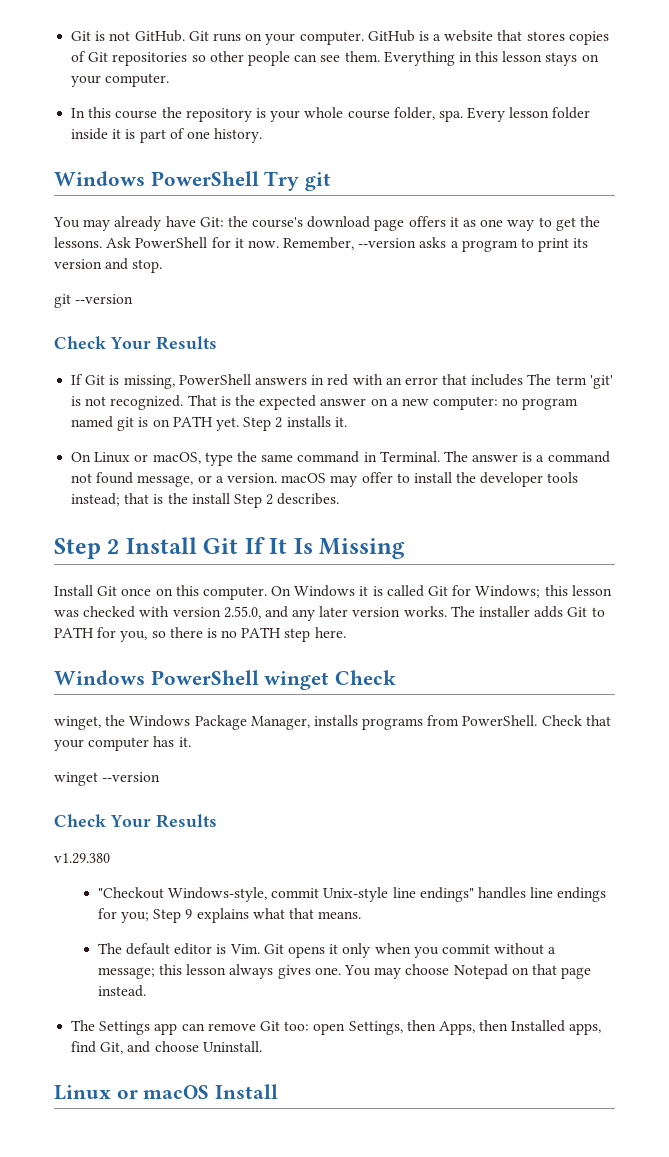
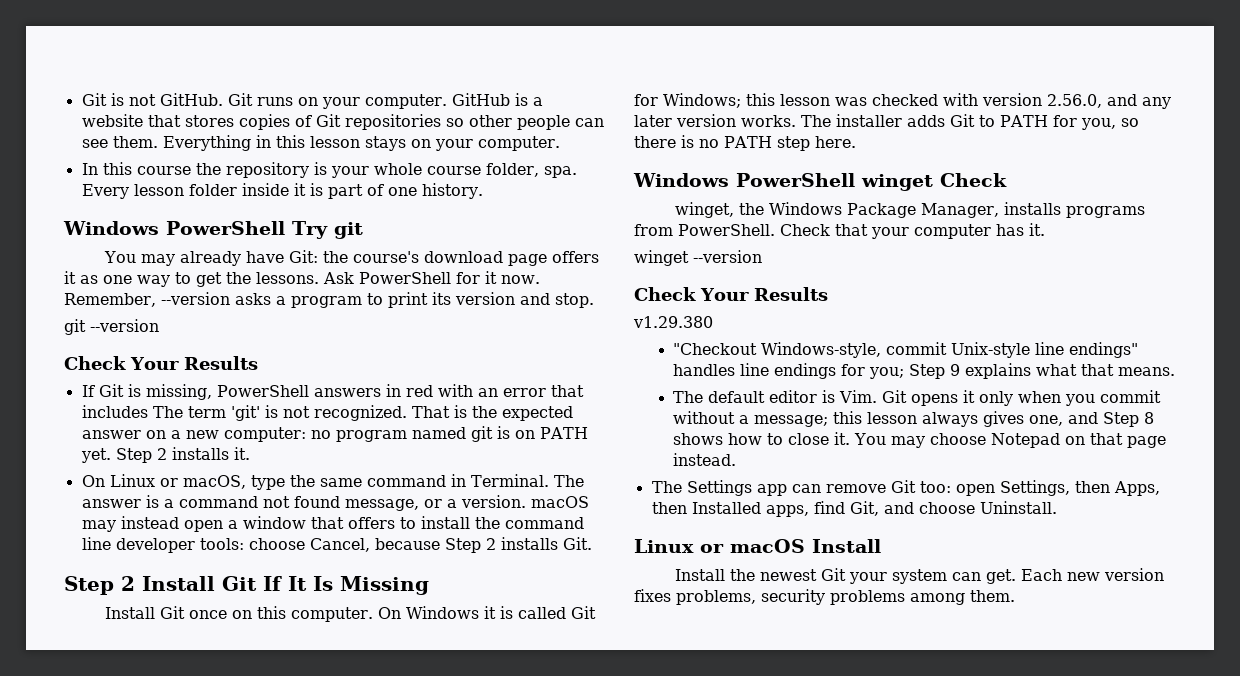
- The answer is a command not found message, or a version. macOS may offer to install the developer tools instead; that is the install Step 2 describes.
+ The answer is a command not found message, or a version. macOS may instead open a window that offers to install the command line developer tools: choose Cancel, because Step 2 installs Git.
- On Windows it is called Git for Windows; this lesson was checked with version 2.55.0, and any later version works.
+ On Windows it is called Git for Windows; this lesson was checked with version 2.56.0, and any later version works.
- The default editor is Vim. Git opens it only when you commit without a message; this lesson always gives one.
+ The default editor is Vim. Git opens it only when you commit without a message; this lesson always gives one, and Step 8 shows how to close it.
+ Install the newest Git your system can get. Each new version fixes problems, security problems among them.

